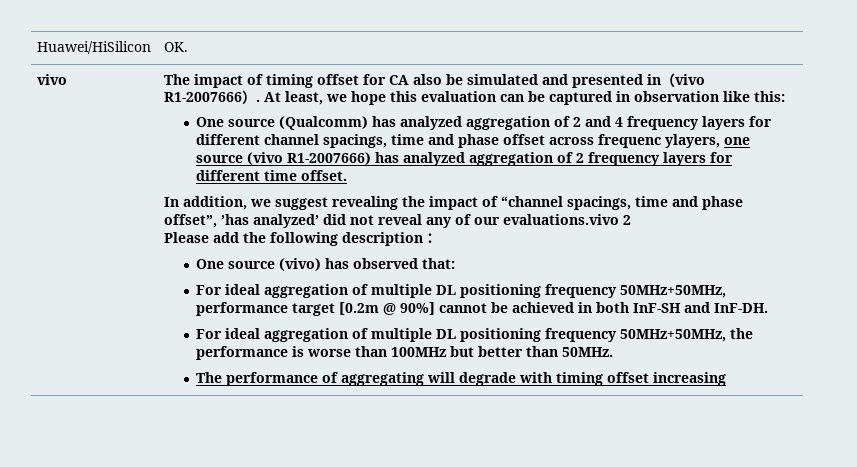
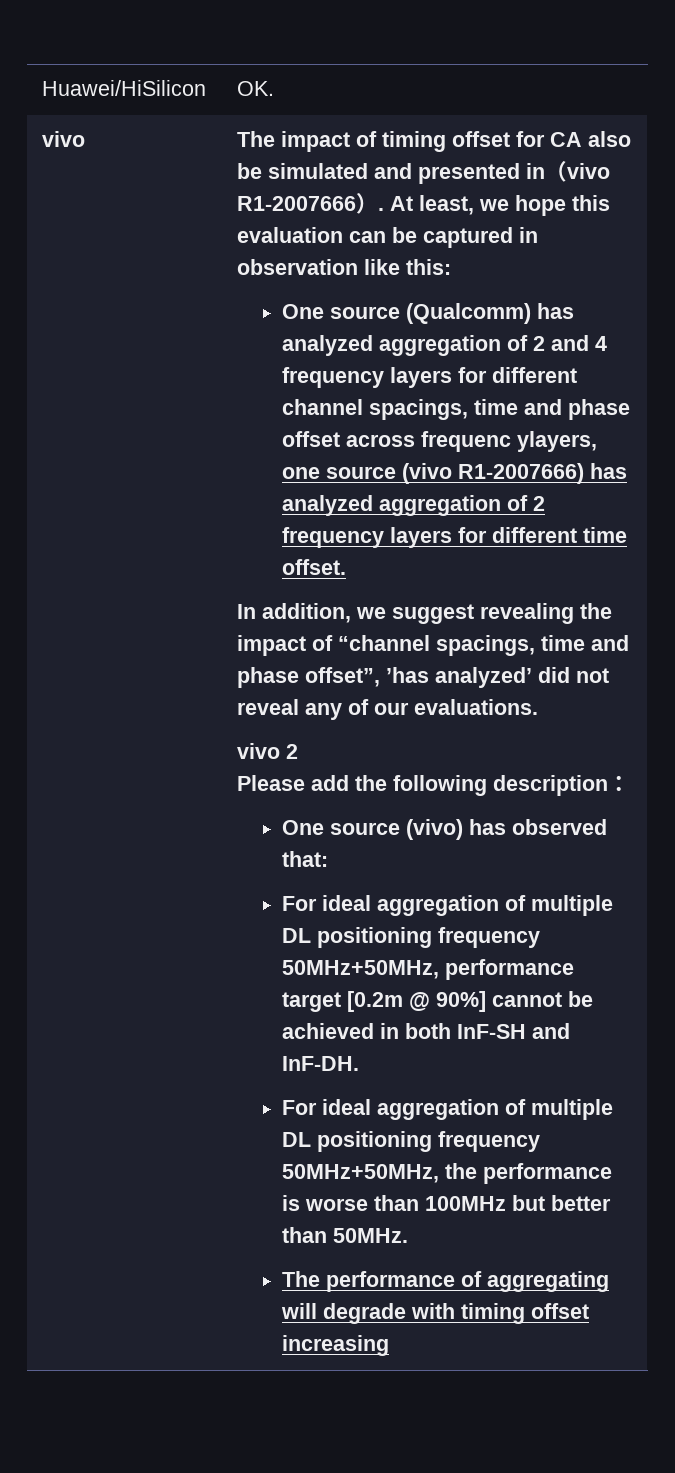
- In addition, we suggest revealing the impact of “channel spacings, time and phase offset”, ’has analyzed’ did not reveal any of our evaluations.vivo 2
+ In addition, we suggest revealing the impact of “channel spacings, time and phase offset”, ’has analyzed’ did not reveal any of our evaluations.
+ vivo 2

